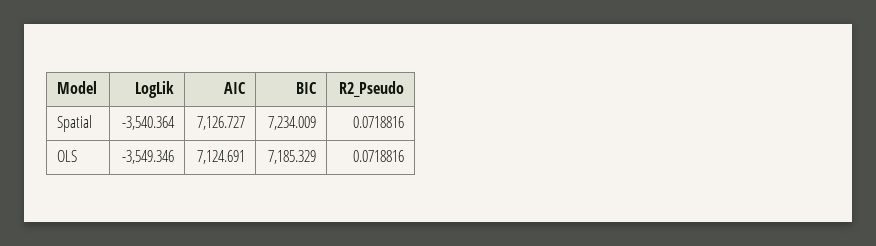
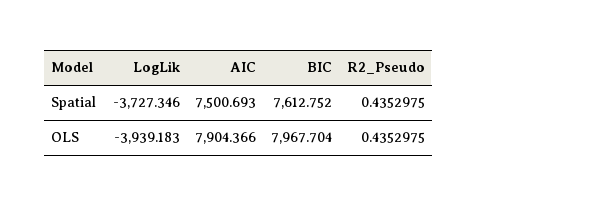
- Spatial | -3,540.364 | 7,126.727 | 7,234.009 | 0.0718816
- OLS | -3,549.346 | 7,124.691 | 7,185.329 | 0.0718816
+ Spatial | -3,727.346 | 7,500.693 | 7,612.752 | 0.4352975
+ OLS | -3,939.183 | 7,904.366 | 7,967.704 | 0.4352975

